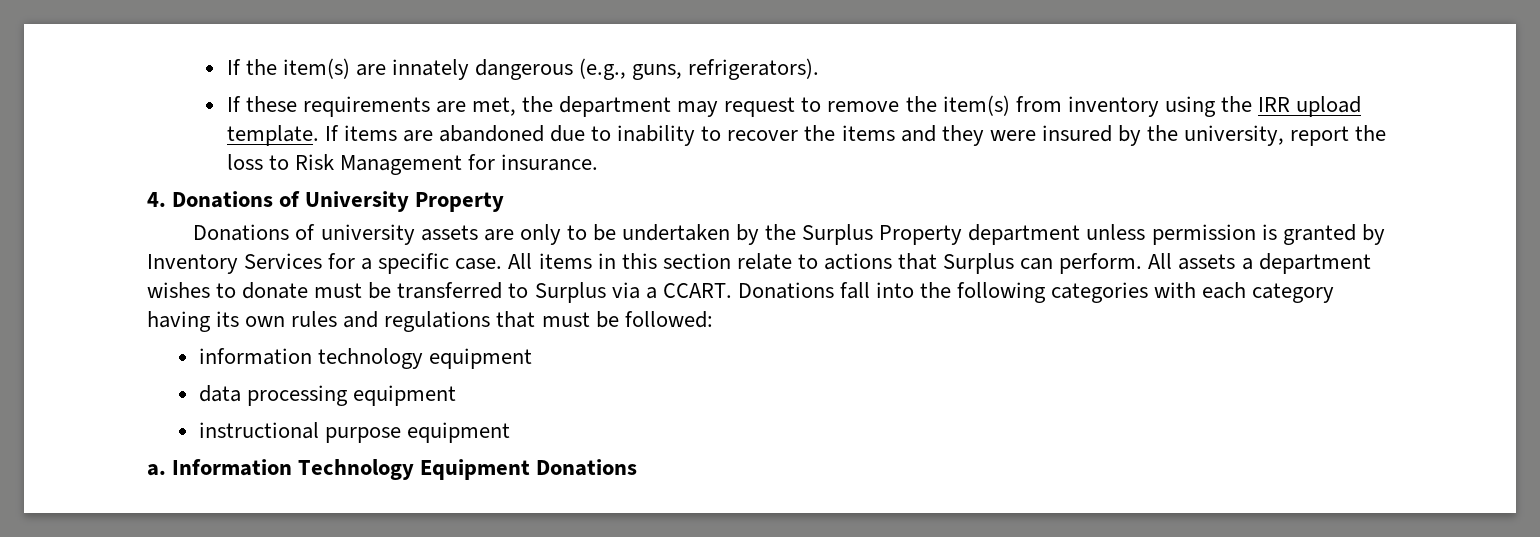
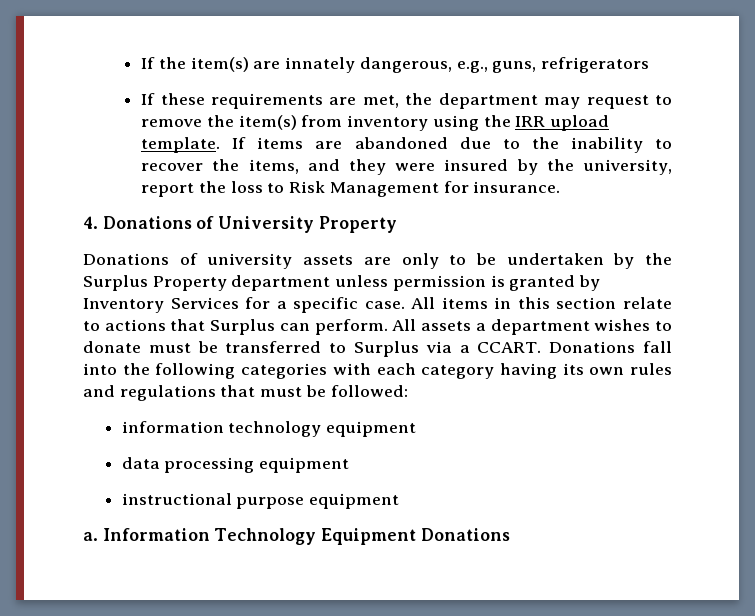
- If the item(s) are innately dangerous (e.g., guns, refrigerators).
+ If the item(s) are innately dangerous, e.g., guns, refrigerators
- If items are abandoned due to inability to recover the items and they were insured by the university, report the loss to Risk Management for insurance.
+ If items are abandoned due to the inability to recover the items, and they were insured by the university, report the loss to Risk Management for insurance.

